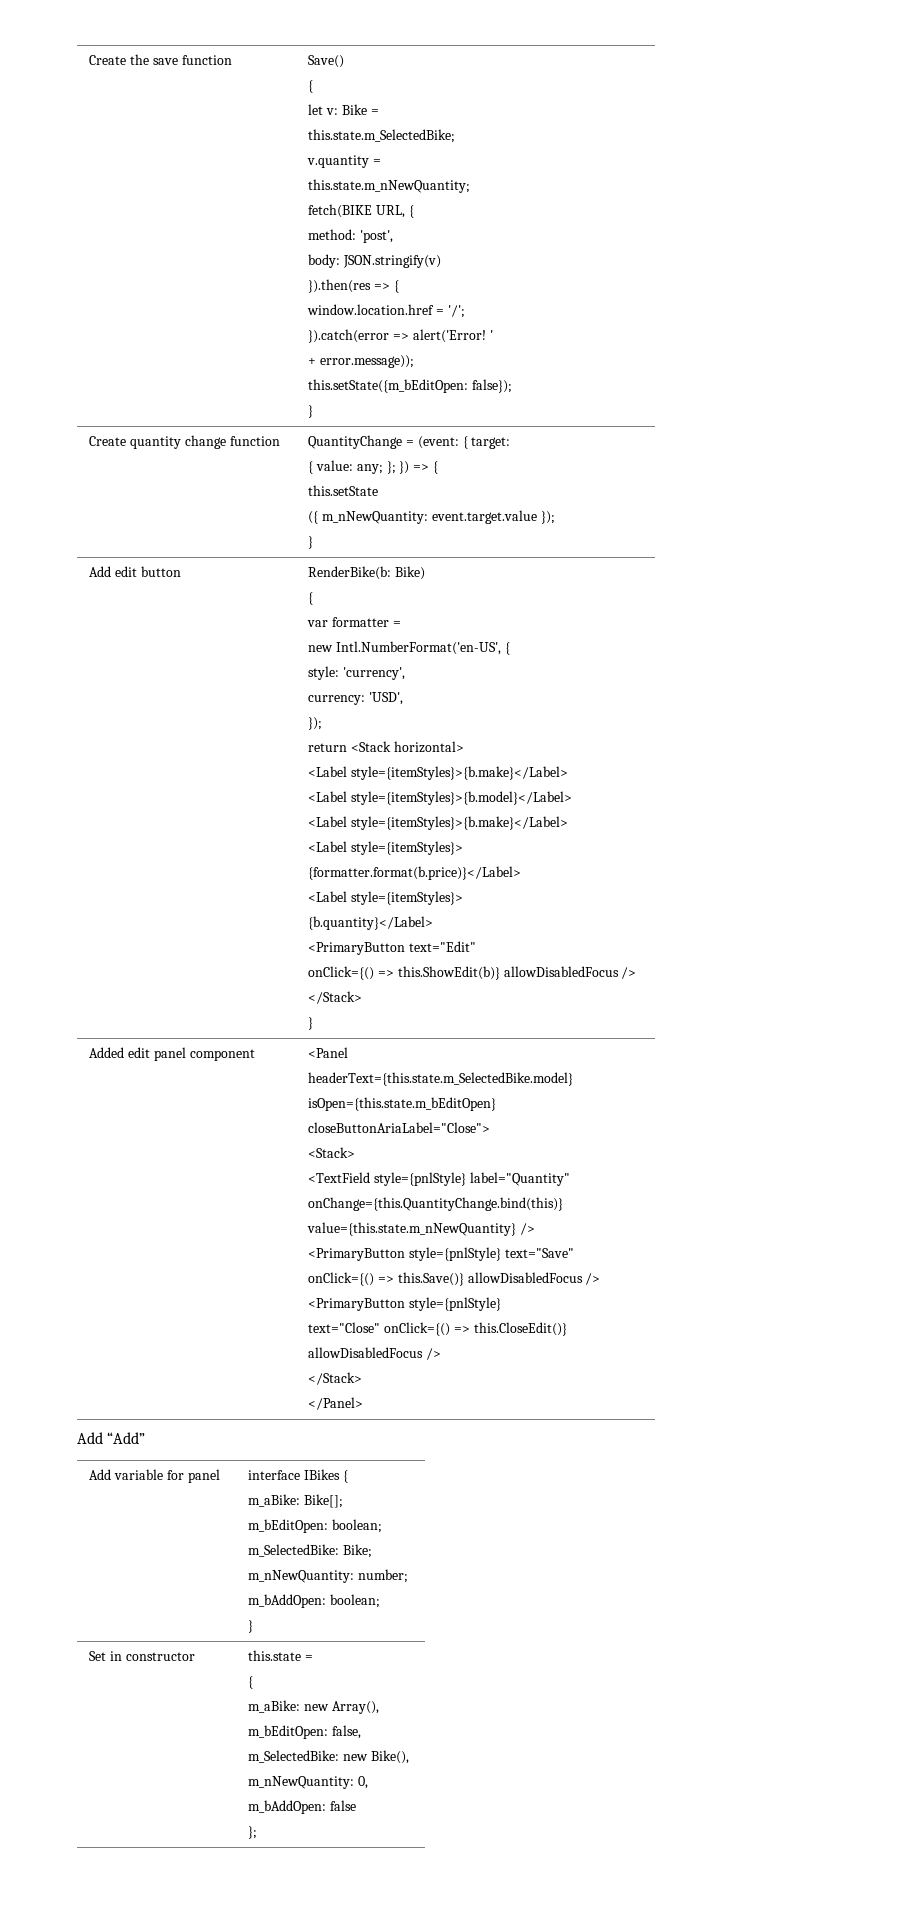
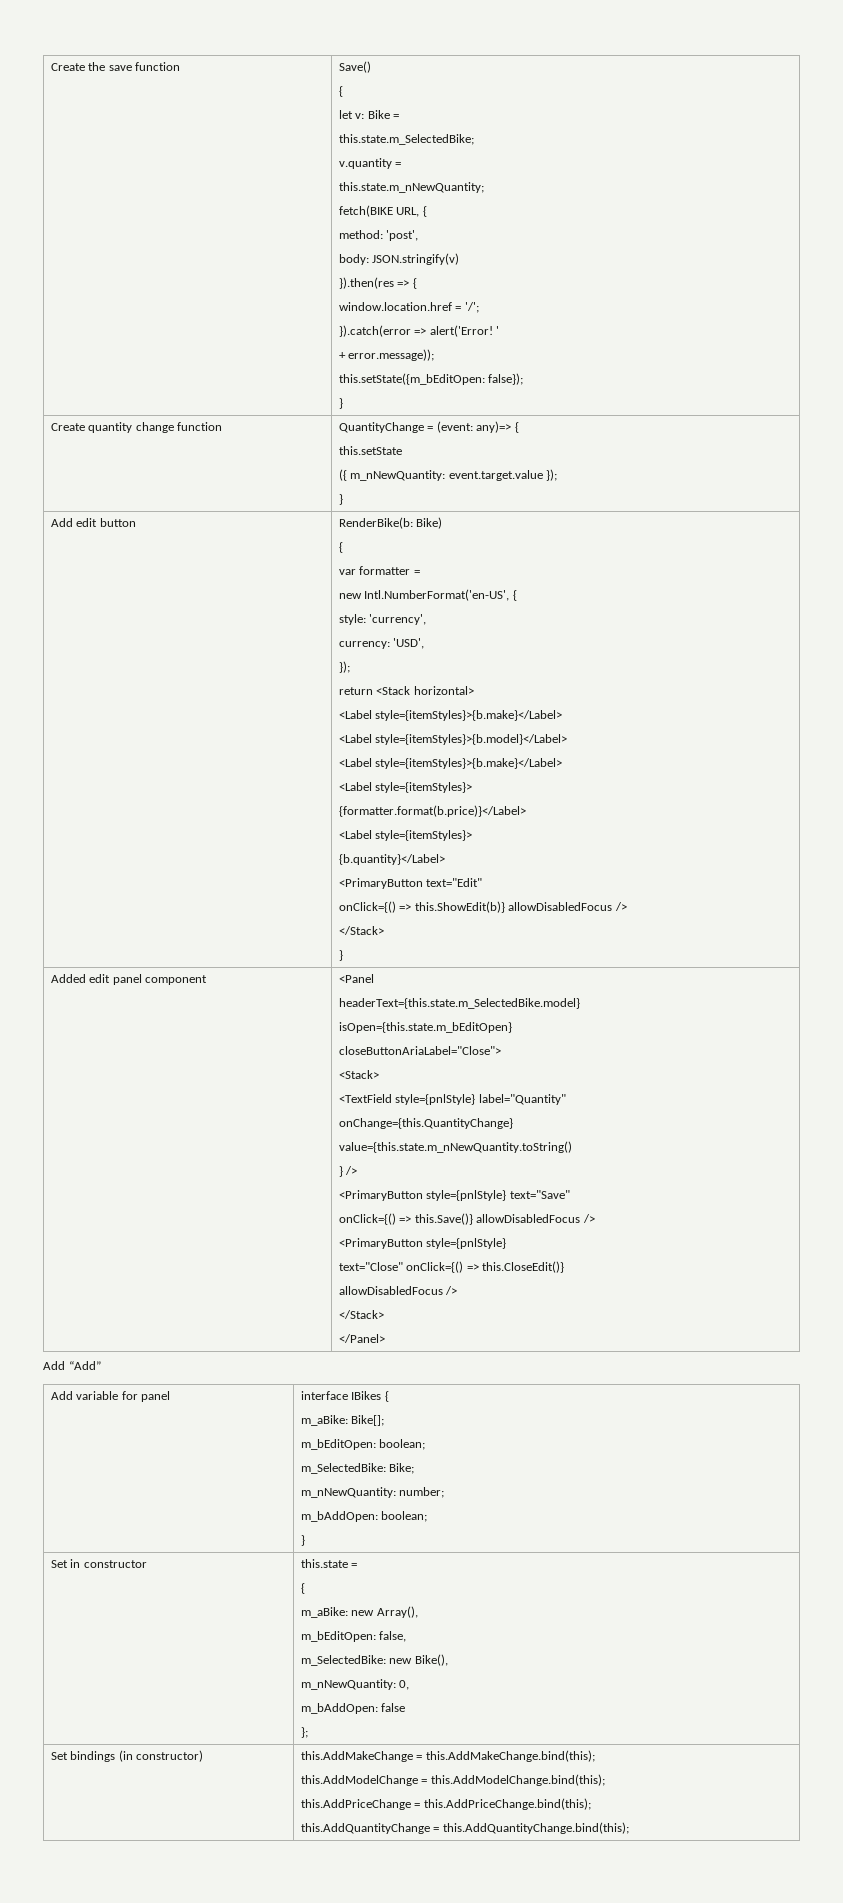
- Create quantity change function | QuantityChange = (event: { target:
- { value: any; }; }) => {
+ Create quantity change function | QuantityChange = (event: any)=> {
  Added edit panel component | <Panel
  headerText={this.state.m_SelectedBike.model}
  isOpen={this.state.m_bEditOpen}
  closeButtonAriaLabel="Close">
  <Stack>
  <TextField style={pnlStyle} label="Quantity"
- onChange={this.QuantityChange.bind(this)}
- value={this.state.m_nNewQuantity} />
+ onChange={this.QuantityChange}
+ value={this.state.m_nNewQuantity.toString()
+ } />
+ Set bindings (in constructor) | this.AddMakeChange = this.AddMakeChange.bind(this);
+ this.AddModelChange = this.AddModelChange.bind(this);
+ this.AddPriceChange = this.AddPriceChange.bind(this);
+ this.AddQuantityChange = this.AddQuantityChange.bind(this);

